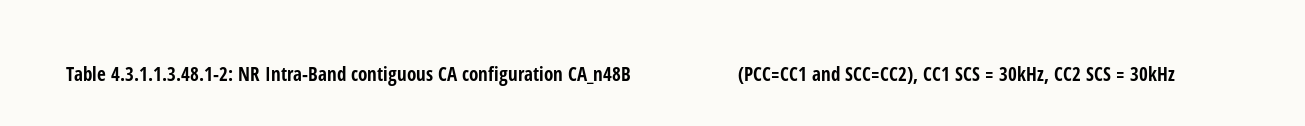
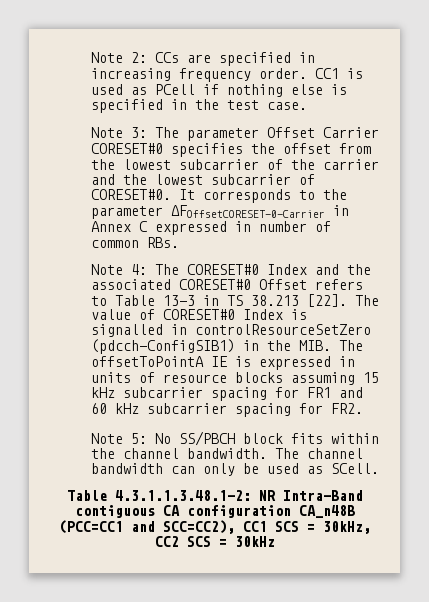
+ Note 2: CCs are specified in increasing frequency order. CC1 is used as PCell if nothing else is specified in the test case.
+ Note 3: The parameter Offset Carrier CORESET#0 specifies the offset from the lowest subcarrier of the carrier and the lowest subcarrier of CORESET#0. It corresponds to the parameter ΔFOffsetCORESET-0-Carrier in Annex C expressed in number of common RBs.
+ Note 4: The CORESET#0 Index and the associated CORESET#0 Offset refers to Table 13-3 in TS 38.213 [22]. The value of CORESET#0 Index is signalled in controlResourceSetZero (pdcch-ConfigSIB1) in the MIB. The offsetToPointA IE is expressed in units of resource blocks assuming 15 kHz subcarrier spacing for FR1 and 60 kHz subcarrier spacing for FR2.
+ Note 5: No SS/PBCH block fits within the channel bandwidth. The channel bandwidth can only be used as SCell.

